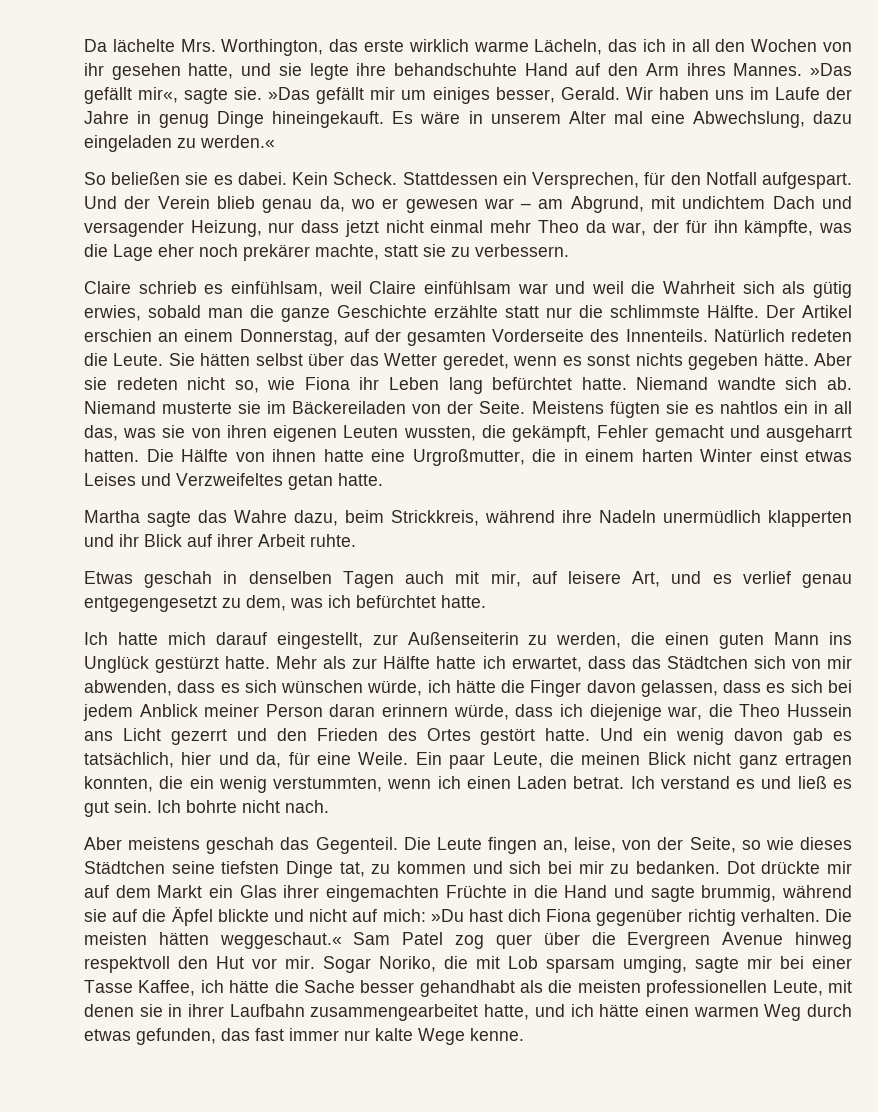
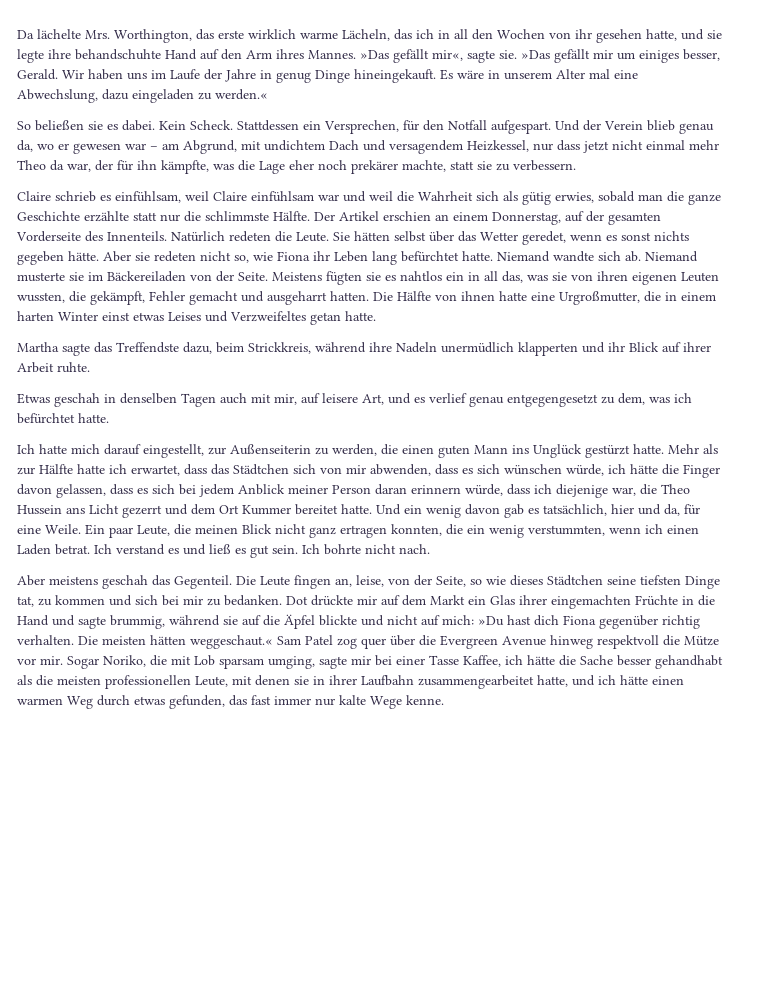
- Und der Verein blieb genau da, wo er gewesen war – am Abgrund, mit undichtem Dach und versagender Heizung, nur dass jetzt nicht einmal mehr Theo da war, der für ihn kämpfte, was die Lage eher noch prekärer machte, statt sie zu verbessern.
+ Und der Verein blieb genau da, wo er gewesen war – am Abgrund, mit undichtem Dach und versagendem Heizkessel, nur dass jetzt nicht einmal mehr Theo da war, der für ihn kämpfte, was die Lage eher noch prekärer machte, statt sie zu verbessern.
- Martha sagte das Wahre dazu, beim Strickkreis, während ihre Nadeln unermüdlich klapperten und ihr Blick auf ihrer Arbeit ruhte.
+ Martha sagte das Treffendste dazu, beim Strickkreis, während ihre Nadeln unermüdlich klapperten und ihr Blick auf ihrer Arbeit ruhte.
- Mehr als zur Hälfte hatte ich erwartet, dass das Städtchen sich von mir abwenden, dass es sich wünschen würde, ich hätte die Finger davon gelassen, dass es sich bei jedem Anblick meiner Person daran erinnern würde, dass ich diejenige war, die Theo Hussein ans Licht gezerrt und den Frieden des Ortes gestört hatte.
+ Mehr als zur Hälfte hatte ich erwartet, dass das Städtchen sich von mir abwenden, dass es sich wünschen würde, ich hätte die Finger davon gelassen, dass es sich bei jedem Anblick meiner Person daran erinnern würde, dass ich diejenige war, die Theo Hussein ans Licht gezerrt und dem Ort Kummer bereitet hatte.
- Die meisten hätten weggeschaut.« Sam Patel zog quer über die Evergreen Avenue hinweg respektvoll den Hut vor mir.
+ Die meisten hätten weggeschaut.« Sam Patel zog quer über die Evergreen Avenue hinweg respektvoll die Mütze vor mir.

